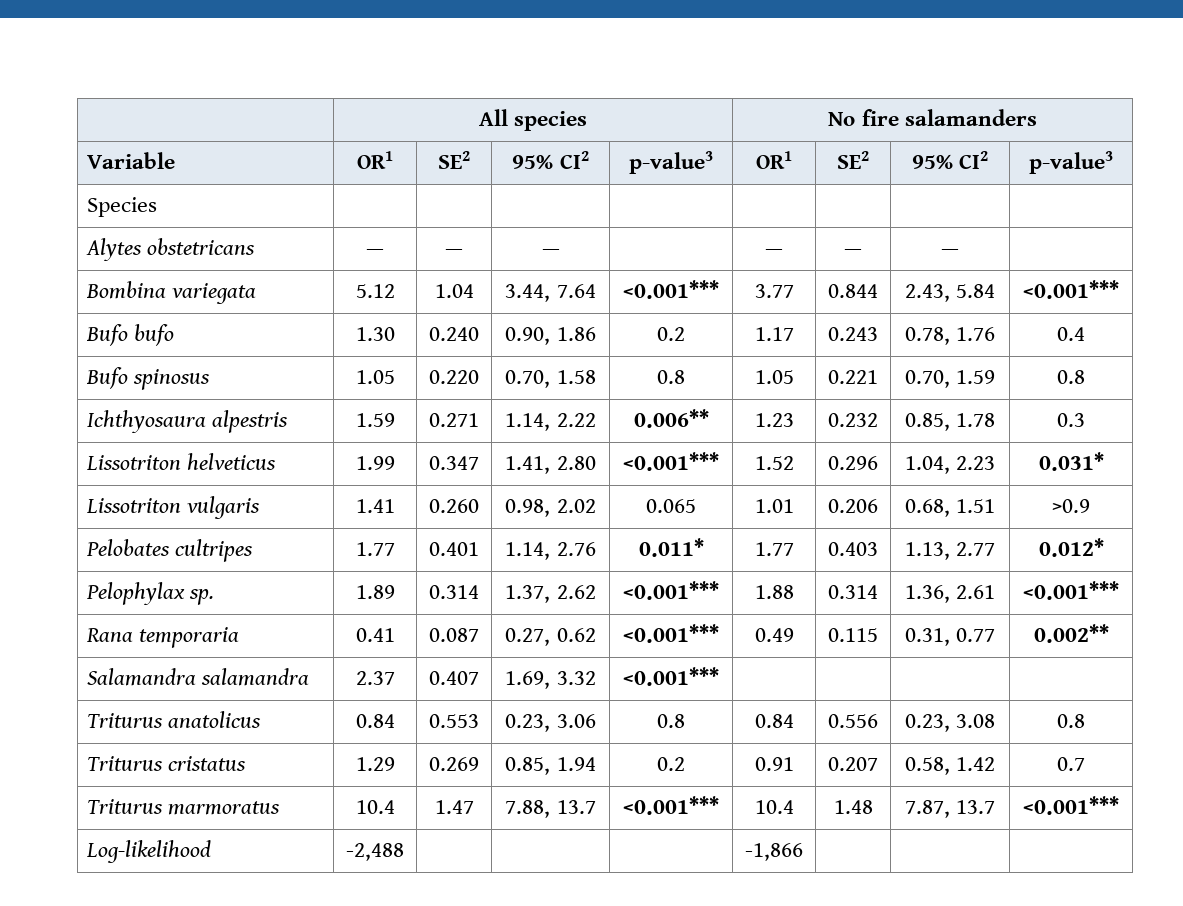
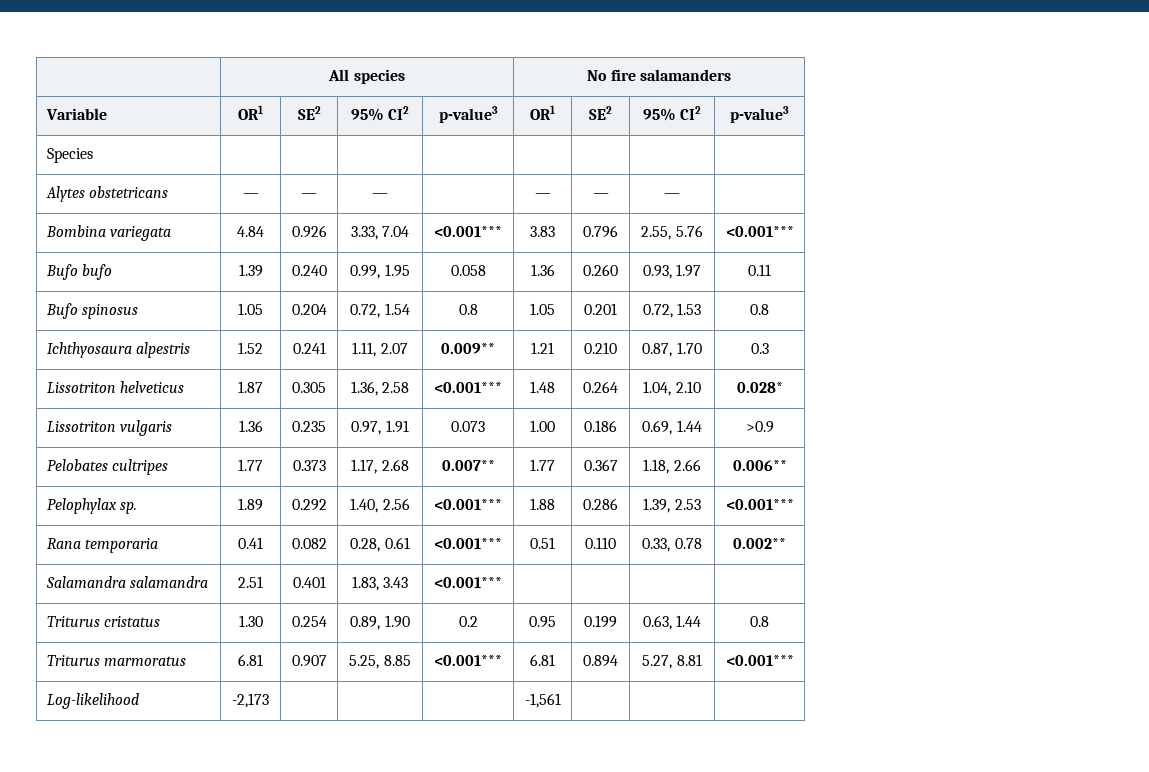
- Bombina variegata | 5.12 | 1.04 | 3.44, 7.64 | <0.001*** | 3.77 | 0.844 | 2.43, 5.84 | <0.001***
+ Bombina variegata | 4.84 | 0.926 | 3.33, 7.04 | <0.001*** | 3.83 | 0.796 | 2.55, 5.76 | <0.001***
- Bufo bufo | 1.30 | 0.240 | 0.90, 1.86 | 0.2 | 1.17 | 0.243 | 0.78, 1.76 | 0.4
+ Bufo bufo | 1.39 | 0.240 | 0.99, 1.95 | 0.058 | 1.36 | 0.260 | 0.93, 1.97 | 0.11
- Bufo spinosus | 1.05 | 0.220 | 0.70, 1.58 | 0.8 | 1.05 | 0.221 | 0.70, 1.59 | 0.8
+ Bufo spinosus | 1.05 | 0.204 | 0.72, 1.54 | 0.8 | 1.05 | 0.201 | 0.72, 1.53 | 0.8
- Ichthyosaura alpestris | 1.59 | 0.271 | 1.14, 2.22 | 0.006** | 1.23 | 0.232 | 0.85, 1.78 | 0.3
+ Ichthyosaura alpestris | 1.52 | 0.241 | 1.11, 2.07 | 0.009** | 1.21 | 0.210 | 0.87, 1.70 | 0.3
- Lissotriton helveticus | 1.99 | 0.347 | 1.41, 2.80 | <0.001*** | 1.52 | 0.296 | 1.04, 2.23 | 0.031*
+ Lissotriton helveticus | 1.87 | 0.305 | 1.36, 2.58 | <0.001*** | 1.48 | 0.264 | 1.04, 2.10 | 0.028*
- Lissotriton vulgaris | 1.41 | 0.260 | 0.98, 2.02 | 0.065 | 1.01 | 0.206 | 0.68, 1.51 | >0.9
- Pelobates cultripes | 1.77 | 0.401 | 1.14, 2.76 | 0.011* | 1.77 | 0.403 | 1.13, 2.77 | 0.012*
+ Lissotriton vulgaris | 1.36 | 0.235 | 0.97, 1.91 | 0.073 | 1.00 | 0.186 | 0.69, 1.44 | >0.9
+ Pelobates cultripes | 1.77 | 0.373 | 1.17, 2.68 | 0.007** | 1.77 | 0.367 | 1.18, 2.66 | 0.006**
- Pelophylax sp. | 1.89 | 0.314 | 1.37, 2.62 | <0.001*** | 1.88 | 0.314 | 1.36, 2.61 | <0.001***
+ Pelophylax sp. | 1.89 | 0.292 | 1.40, 2.56 | <0.001*** | 1.88 | 0.286 | 1.39, 2.53 | <0.001***
- Rana temporaria | 0.41 | 0.087 | 0.27, 0.62 | <0.001*** | 0.49 | 0.115 | 0.31, 0.77 | 0.002**
- Salamandra salamandra | 2.37 | 0.407 | 1.69, 3.32 | <0.001*** | | | |
- Triturus anatolicus | 0.84 | 0.553 | 0.23, 3.06 | 0.8 | 0.84 | 0.556 | 0.23, 3.08 | 0.8
- Triturus cristatus | 1.29 | 0.269 | 0.85, 1.94 | 0.2 | 0.91 | 0.207 | 0.58, 1.42 | 0.7
- Triturus marmoratus | 10.4 | 1.47 | 7.88, 13.7 | <0.001*** | 10.4 | 1.48 | 7.87, 13.7 | <0.001***
+ Rana temporaria | 0.41 | 0.082 | 0.28, 0.61 | <0.001*** | 0.51 | 0.110 | 0.33, 0.78 | 0.002**
+ Salamandra salamandra | 2.51 | 0.401 | 1.83, 3.43 | <0.001*** | | | |
+ Triturus cristatus | 1.30 | 0.254 | 0.89, 1.90 | 0.2 | 0.95 | 0.199 | 0.63, 1.44 | 0.8
+ Triturus marmoratus | 6.81 | 0.907 | 5.25, 8.85 | <0.001*** | 6.81 | 0.894 | 5.27, 8.81 | <0.001***
- Log-likelihood | -2,488 | | | | -1,866 | | |
+ Log-likelihood | -2,173 | | | | -1,561 | | |

